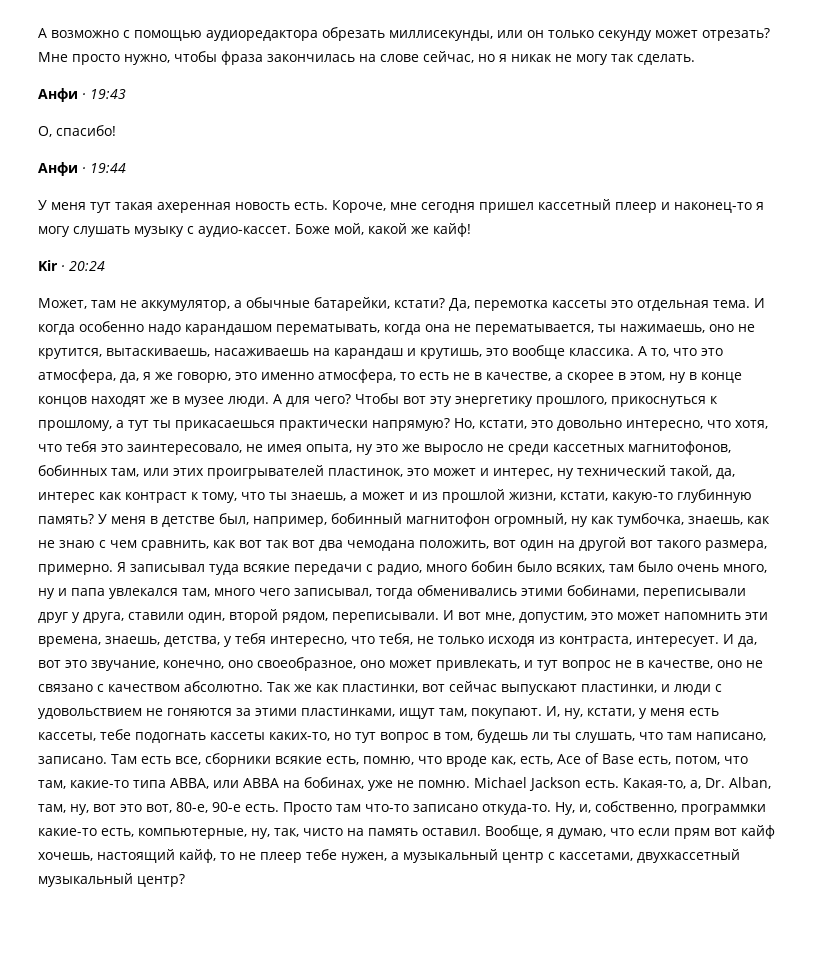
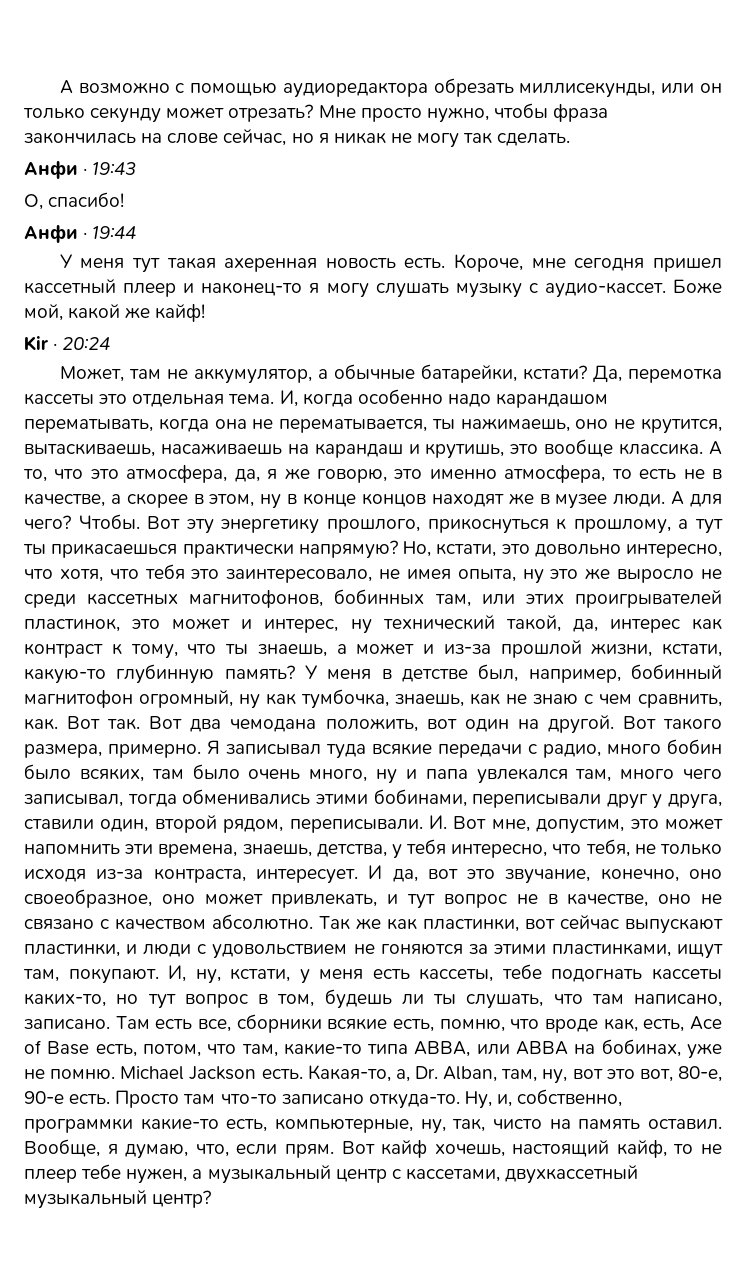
- И когда особенно надо карандашом перематывать, когда она не перематывается, ты нажимаешь, оно не крутится, вытаскиваешь, насаживаешь на карандаш и крутишь, это вообще классика.
+ И, когда особенно надо карандашом перематывать, когда она не перематывается, ты нажимаешь, оно не крутится, вытаскиваешь, насаживаешь на карандаш и крутишь, это вообще классика.
- Чтобы вот эту энергетику прошлого, прикоснуться к прошлому, а тут ты прикасаешься практически напрямую?
+ Чтобы. Вот эту энергетику прошлого, прикоснуться к прошлому, а тут ты прикасаешься практически напрямую?
- Но, кстати, это довольно интересно, что хотя, что тебя это заинтересовало, не имея опыта, ну это же выросло не среди кассетных магнитофонов, бобинных там, или этих проигрывателей пластинок, это может и интерес, ну технический такой, да, интерес как контраст к тому, что ты знаешь, а может и из прошлой жизни, кстати, какую-то глубинную память?
+ Но, кстати, это довольно интересно, что хотя, что тебя это заинтересовало, не имея опыта, ну это же выросло не среди кассетных магнитофонов, бобинных там, или этих проигрывателей пластинок, это может и интерес, ну технический такой, да, интерес как контраст к тому, что ты знаешь, а может и из-за прошлой жизни, кстати, какую-то глубинную память?
- У меня в детстве был, например, бобинный магнитофон огромный, ну как тумбочка, знаешь, как не знаю с чем сравнить, как вот так вот два чемодана положить, вот один на другой вот такого размера, примерно.
+ У меня в детстве был, например, бобинный магнитофон огромный, ну как тумбочка, знаешь, как не знаю с чем сравнить, как. Вот так. Вот два чемодана положить, вот один на другой. Вот такого размера, примерно.
- И вот мне, допустим, это может напомнить эти времена, знаешь, детства, у тебя интересно, что тебя, не только исходя из контраста, интересует.
+ И. Вот мне, допустим, это может напомнить эти времена, знаешь, детства, у тебя интересно, что тебя, не только исходя из-за контраста, интересует.
- Вообще, я думаю, что если прям вот кайф хочешь, настоящий кайф, то не плеер тебе нужен, а музыкальный центр с кассетами, двухкассетный музыкальный центр?
+ Вообще, я думаю, что, если прям. Вот кайф хочешь, настоящий кайф, то не плеер тебе нужен, а музыкальный центр с кассетами, двухкассетный музыкальный центр?

